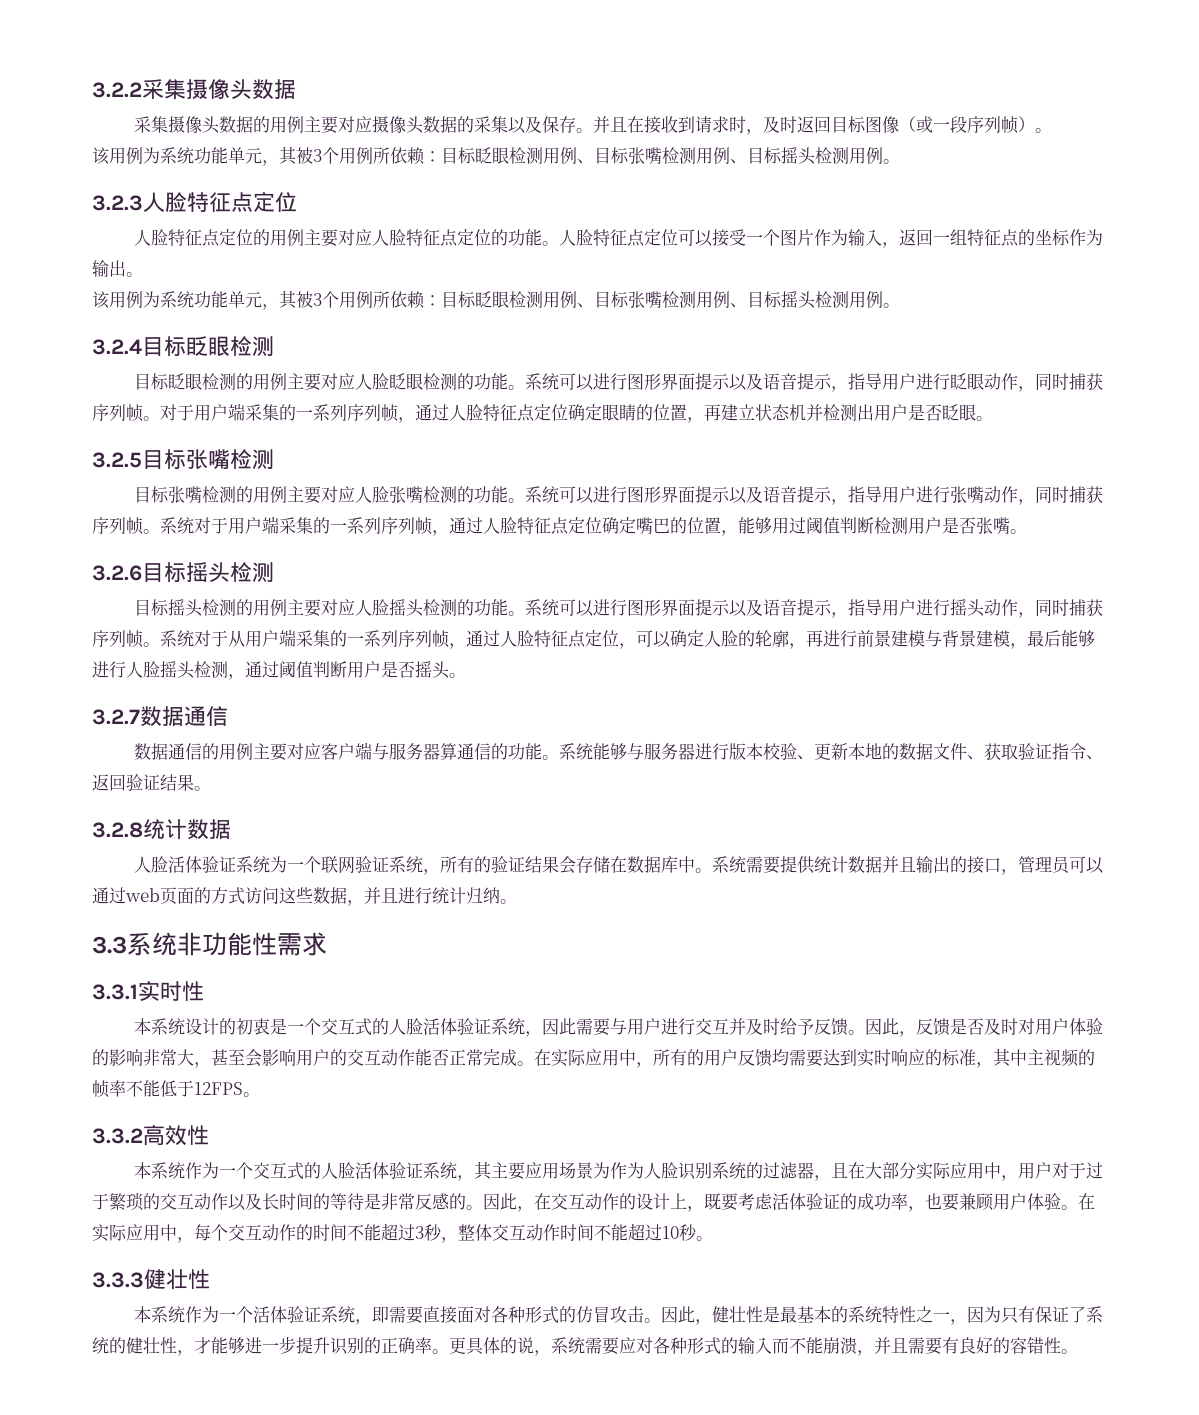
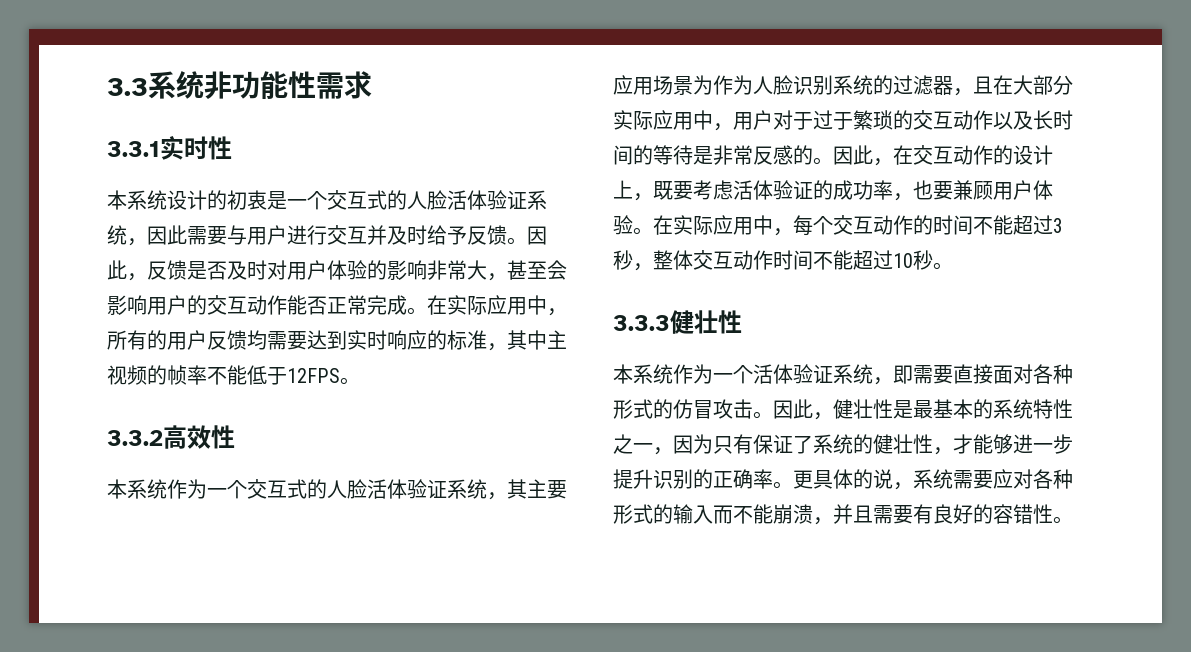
- 3.2.2采集摄像头数据
- 采集摄像头数据的用例主要对应摄像头数据的采集以及保存。并且在接收到请求时，及时返回目标图像（或一段序列帧）。
- 该用例为系统功能单元，其被3个用例所依赖：目标眨眼检测用例、目标张嘴检测用例、目标摇头检测用例。
- 3.2.3人脸特征点定位
- 人脸特征点定位的用例主要对应人脸特征点定位的功能。人脸特征点定位可以接受一个图片作为输入，返回一组特征点的坐标作为输出。
- 该用例为系统功能单元，其被3个用例所依赖：目标眨眼检测用例、目标张嘴检测用例、目标摇头检测用例。
- 3.2.4目标眨眼检测
- 目标眨眼检测的用例主要对应人脸眨眼检测的功能。系统可以进行图形界面提示以及语音提示，指导用户进行眨眼动作，同时捕获序列帧。对于用户端采集的一系列序列帧，通过人脸特征点定位确定眼睛的位置，再建立状态机并检测出用户是否眨眼。
- 3.2.5目标张嘴检测
- 目标张嘴检测的用例主要对应人脸张嘴检测的功能。系统可以进行图形界面提示以及语音提示，指导用户进行张嘴动作，同时捕获序列帧。系统对于用户端采集的一系列序列帧，通过人脸特征点定位确定嘴巴的位置，能够用过阈值判断检测用户是否张嘴。
- 3.2.6目标摇头检测
- 目标摇头检测的用例主要对应人脸摇头检测的功能。系统可以进行图形界面提示以及语音提示，指导用户进行摇头动作，同时捕获序列帧。系统对于从用户端采集的一系列序列帧，通过人脸特征点定位，可以确定人脸的轮廓，再进行前景建模与背景建模，最后能够进行人脸摇头检测，通过阈值判断用户是否摇头。
- 3.2.7数据通信
- 数据通信的用例主要对应客户端与服务器算通信的功能。系统能够与服务器进行版本校验、更新本地的数据文件、获取验证指令、返回验证结果。
- 3.2.8统计数据
- 人脸活体验证系统为一个联网验证系统，所有的验证结果会存储在数据库中。系统需要提供统计数据并且输出的接口，管理员可以通过web页面的方式访问这些数据，并且进行统计归纳。

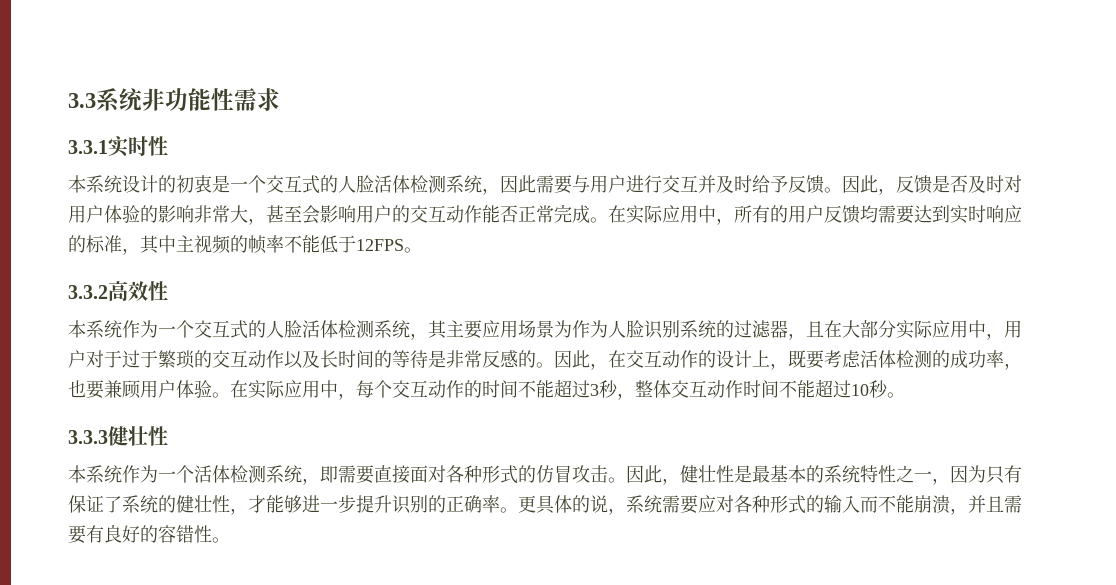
- 本系统设计的初衷是一个交互式的人脸活体验证系统，因此需要与用户进行交互并及时给予反馈。
+ 本系统设计的初衷是一个交互式的人脸活体检测系统，因此需要与用户进行交互并及时给予反馈。
- 本系统作为一个交互式的人脸活体验证系统，其主要应用场景为作为人脸识别系统的过滤器，且在大部分实际应用中，用户对于过于繁琐的交互动作以及长时间的等待是非常反感的。
+ 本系统作为一个交互式的人脸活体检测系统，其主要应用场景为作为人脸识别系统的过滤器，且在大部分实际应用中，用户对于过于繁琐的交互动作以及长时间的等待是非常反感的。
- 因此，在交互动作的设计上，既要考虑活体验证的成功率，也要兼顾用户体验。
+ 因此，在交互动作的设计上，既要考虑活体检测的成功率，也要兼顾用户体验。
- 本系统作为一个活体验证系统，即需要直接面对各种形式的仿冒攻击。
+ 本系统作为一个活体检测系统，即需要直接面对各种形式的仿冒攻击。

